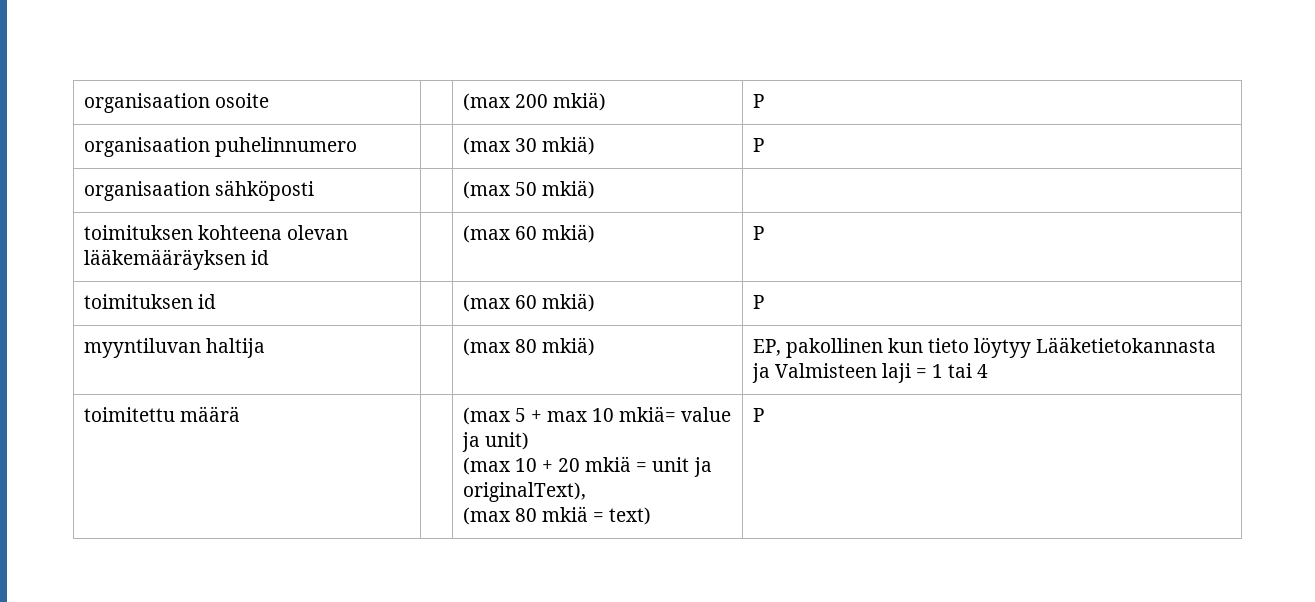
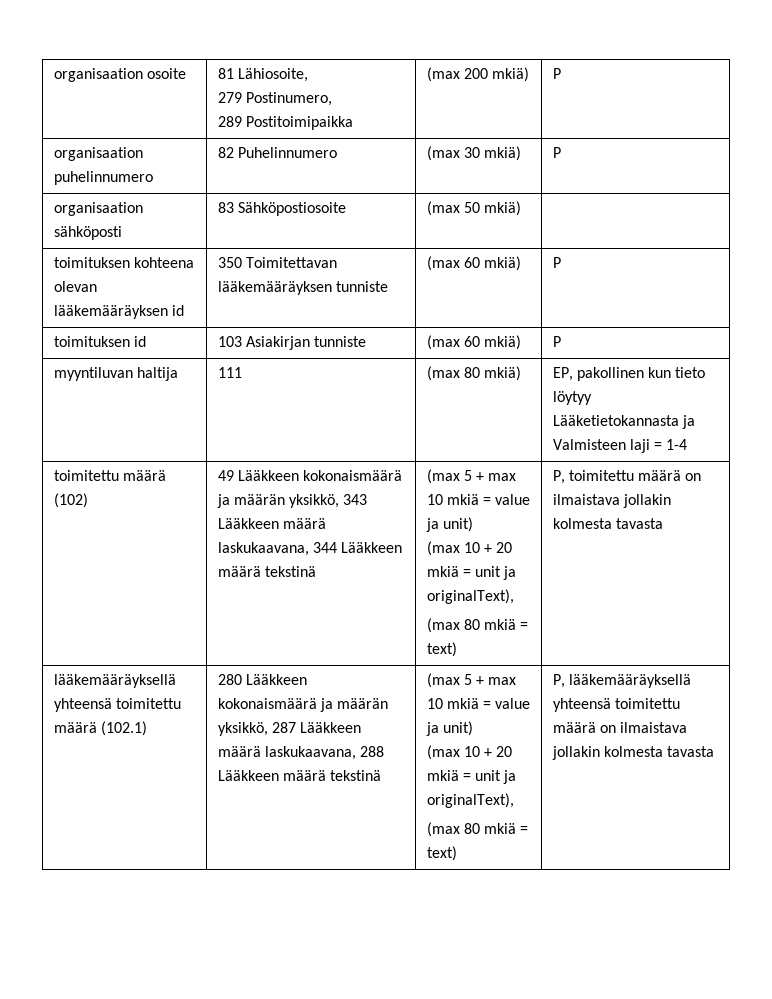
- organisaation osoite | | (max 200 mkiä) | P
+ organisaation osoite | 81 Lähiosoite,
+ 279 Postinumero,
+ 289 Postitoimipaikka | (max 200 mkiä) | P
- organisaation puhelinnumero | | (max 30 mkiä) | P
+ organisaation puhelinnumero | 82 Puhelinnumero | (max 30 mkiä) | P
- organisaation sähköposti | | (max 50 mkiä) |
+ organisaation sähköposti | 83 Sähköpostiosoite | (max 50 mkiä) |
- toimituksen kohteena olevan lääkemääräyksen id | | (max 60 mkiä) | P
+ toimituksen kohteena olevan lääkemääräyksen id | 350 Toimitettavan lääkemääräyksen tunniste | (max 60 mkiä) | P
- toimituksen id | | (max 60 mkiä) | P
+ toimituksen id | 103 Asiakirjan tunniste | (max 60 mkiä) | P
- myyntiluvan haltija | | (max 80 mkiä) | EP, pakollinen kun tieto löytyy Lääketietokannasta ja Valmisteen laji = 1 tai 4
- toimitettu määrä | | (max 5 + max 10 mkiä= value ja unit)
+ myyntiluvan haltija | 111 | (max 80 mkiä) | EP, pakollinen kun tieto löytyy Lääketietokannasta ja Valmisteen laji = 1-4
+ toimitettu määrä (102) | 49 Lääkkeen kokonaismäärä ja määrän yksikkö, 343 Lääkkeen määrä laskukaavana, 344 Lääkkeen määrä tekstinä | (max 5 + max 10 mkiä = value ja unit)
  (max 10 + 20 mkiä = unit ja originalText),
- (max 80 mkiä = text) | P
+ (max 80 mkiä = text) | P, toimitettu määrä on ilmaistava jollakin kolmesta tavasta
+ lääkemääräyksellä yhteensä toimitettu määrä (102.1) | 280 Lääkkeen kokonaismäärä ja määrän yksikkö, 287 Lääkkeen määrä laskukaavana, 288 Lääkkeen määrä tekstinä | (max 5 + max 10 mkiä = value ja unit)
+ (max 10 + 20 mkiä = unit ja originalText),
+ (max 80 mkiä = text) | P, lääkemääräyksellä yhteensä toimitettu määrä on ilmaistava jollakin kolmesta tavasta

